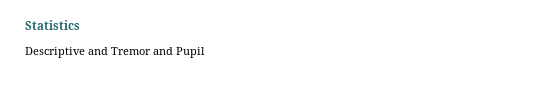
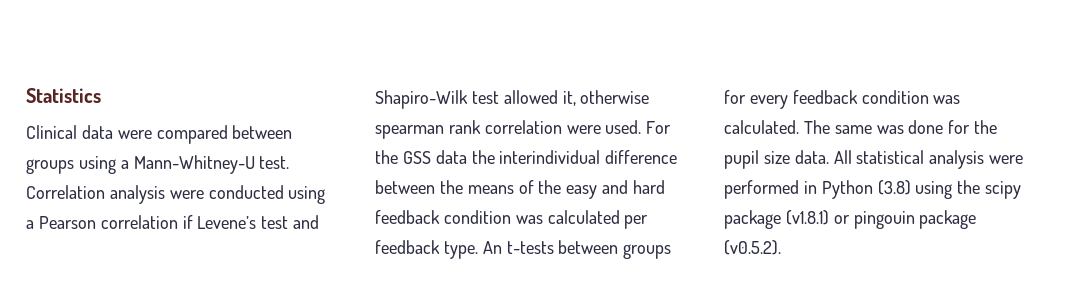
- Descriptive and Tremor and Pupil
+ Clinical data were compared between groups using a Mann-Whitney-U test. Correlation analysis were conducted using a Pearson correlation if Levene’s test and Shapiro-Wilk test allowed it, otherwise spearman rank correlation were used. For the GSS data the interindividual difference between the means of the easy and hard feedback condition was calculated per feedback type. An t-tests between groups for every feedback condition was calculated. The same was done for the pupil size data. All statistical analysis were performed in Python (3.8) using the scipy package (v1.8.1) or pingouin package (v0.5.2).

